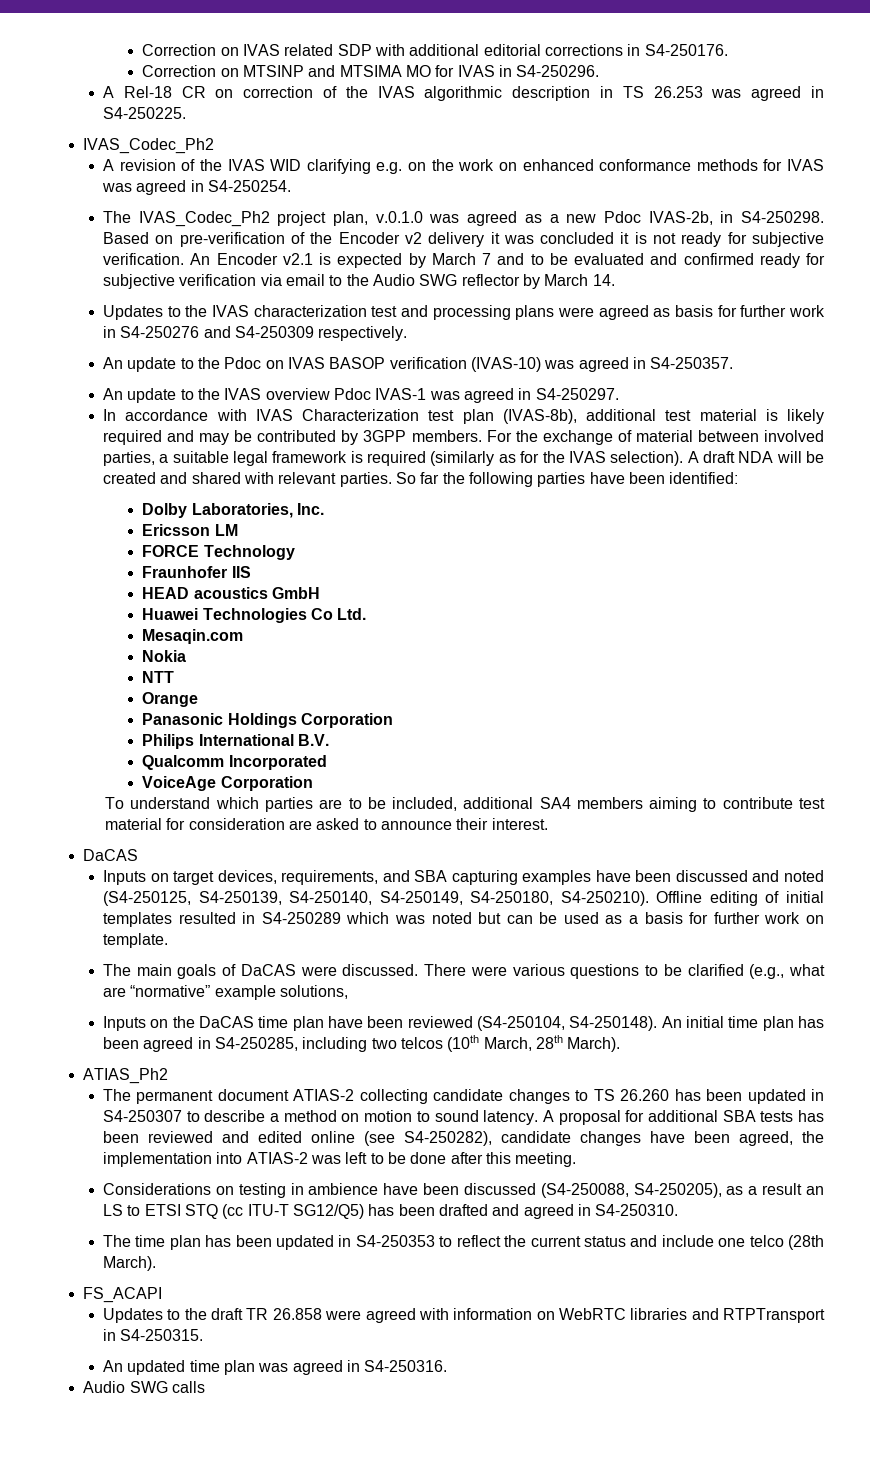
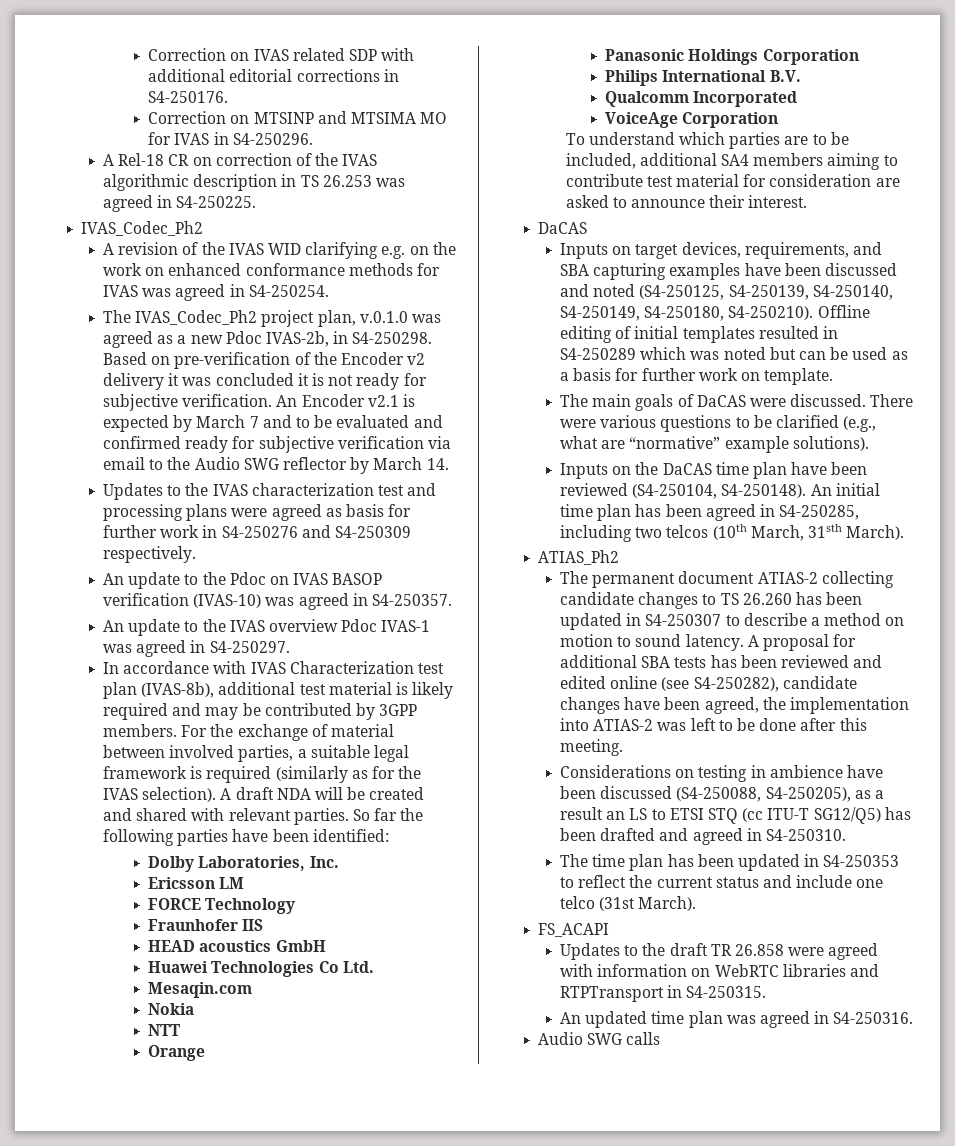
- There were various questions to be clarified (e.g., what are “normative” example solutions,
+ There were various questions to be clarified (e.g., what are “normative” example solutions).
- An initial time plan has been agreed in S4-250285, including two telcos (10th March, 28th March).
+ An initial time plan has been agreed in S4-250285, including two telcos (10th March, 31sth March).
- The time plan has been updated in S4-250353 to reflect the current status and include one telco (28th March).
+ The time plan has been updated in S4-250353 to reflect the current status and include one telco (31st March).

